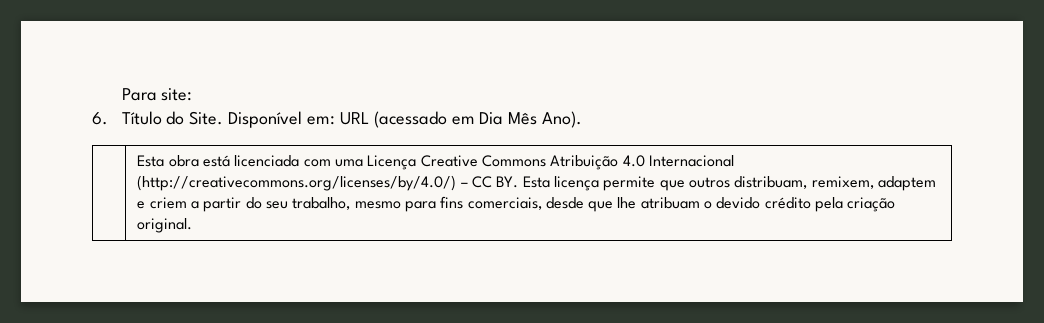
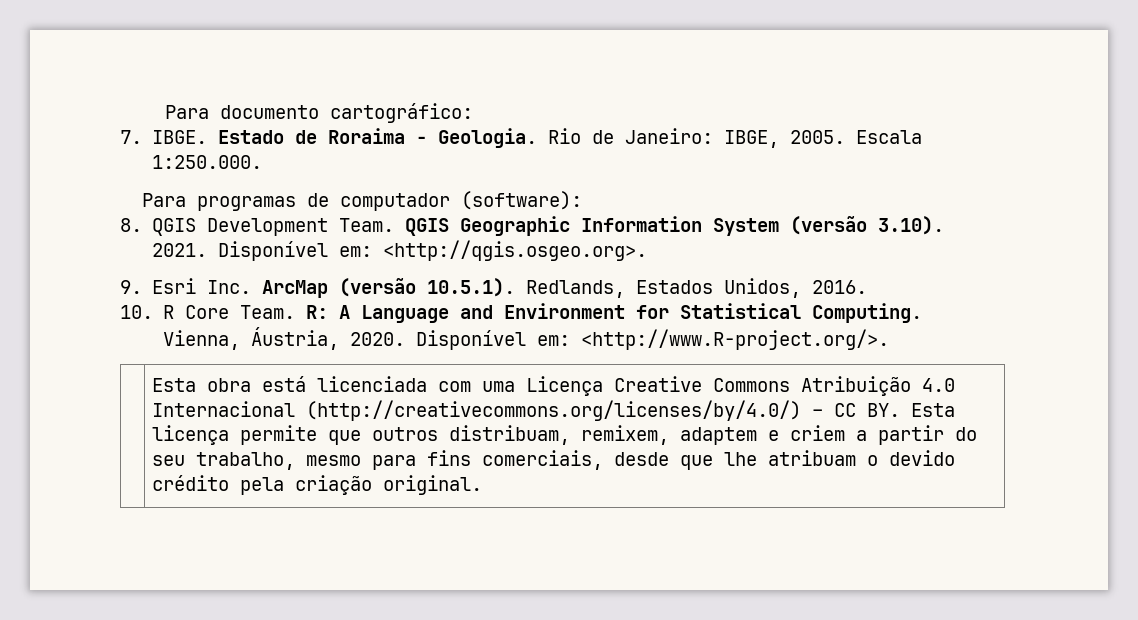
- Para site:
- 6. Título do Site. Disponível em: URL (acessado em Dia Mês Ano).
+ Para documento cartográfico:
+ 7. IBGE. Estado de Roraima - Geologia. Rio de Janeiro: IBGE, 2005. Escala 1:250.000.
+ Para programas de computador (software):
+ 8. QGIS Development Team. QGIS Geographic Information System (versão 3.10). 2021. Disponível em: <http://qgis.osgeo.org>.
+ 9. Esri Inc. ArcMap (versão 10.5.1). Redlands, Estados Unidos, 2016.
+ 10. R Core Team. R: A Language and Environment for Statistical Computing. Vienna, Áustria, 2020. Disponível em: <http://www.R-project.org/>.

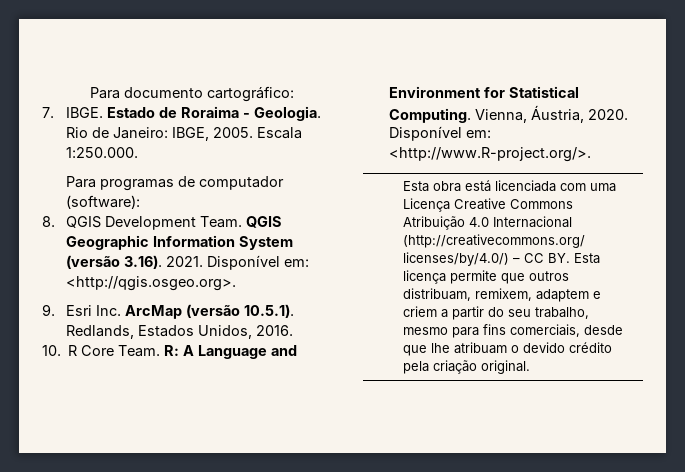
- QGIS Geographic Information System (versão 3.10). 2021.
+ QGIS Geographic Information System (versão 3.16). 2021.

